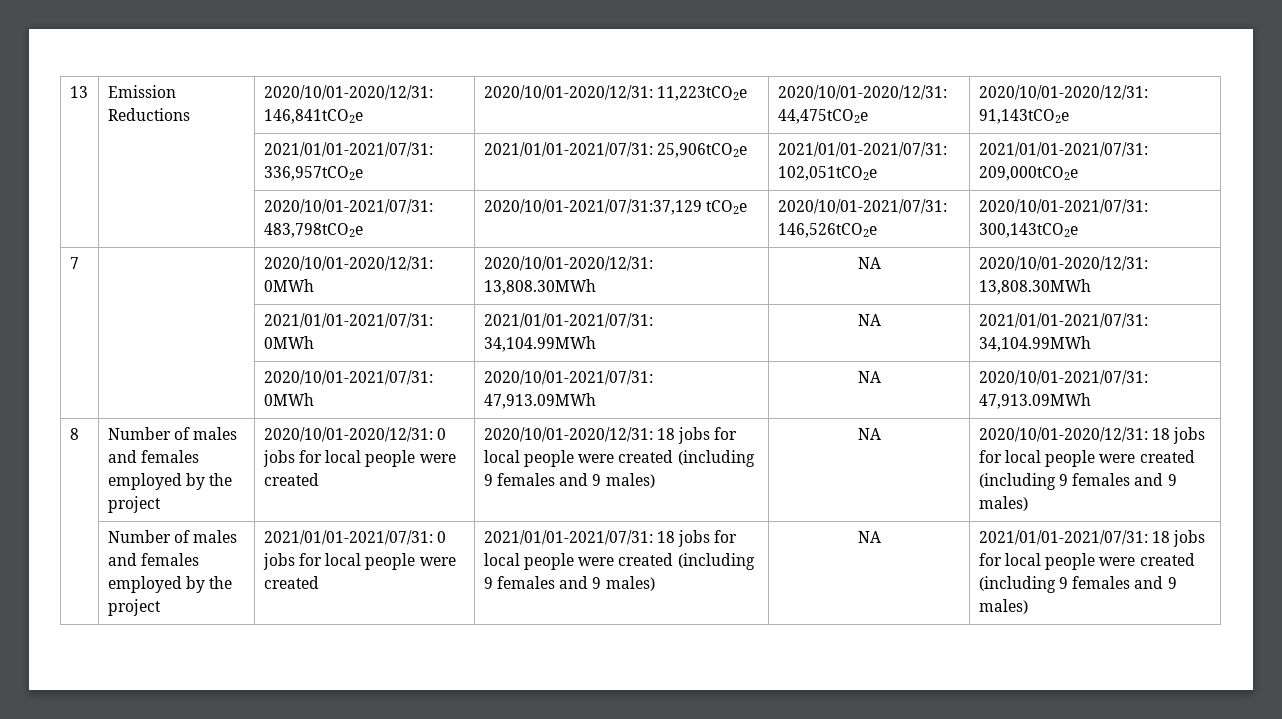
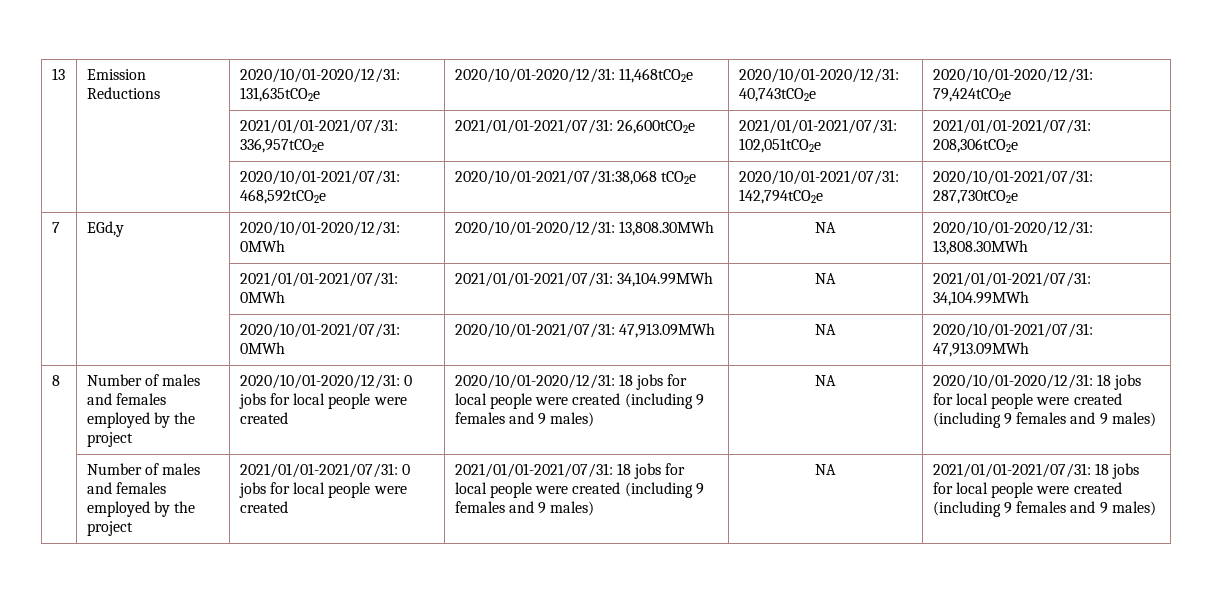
- 13 | Emission Reductions | 2020/10/01-2020/12/31: 146,841tCO2e | 2020/10/01-2020/12/31: 11,223tCO2e | 2020/10/01-2020/12/31: 44,475tCO2e | 2020/10/01-2020/12/31: 91,143tCO2e
+ 13 | Emission Reductions | 2020/10/01-2020/12/31: 131,635tCO2e | 2020/10/01-2020/12/31: 11,468tCO2e | 2020/10/01-2020/12/31: 40,743tCO2e | 2020/10/01-2020/12/31: 79,424tCO2e
- | | 2021/01/01-2021/07/31: 336,957tCO2e | 2021/01/01-2021/07/31: 25,906tCO2e | 2021/01/01-2021/07/31: 102,051tCO2e | 2021/01/01-2021/07/31: 209,000tCO2e
- | | 2020/10/01-2021/07/31: 483,798tCO2e | 2020/10/01-2021/07/31:37,129 tCO2e | 2020/10/01-2021/07/31: 146,526tCO2e | 2020/10/01-2021/07/31: 300,143tCO2e
+ | | 2021/01/01-2021/07/31: 336,957tCO2e | 2021/01/01-2021/07/31: 26,600tCO2e | 2021/01/01-2021/07/31: 102,051tCO2e | 2021/01/01-2021/07/31: 208,306tCO2e
+ | | 2020/10/01-2021/07/31: 468,592tCO2e | 2020/10/01-2021/07/31:38,068 tCO2e | 2020/10/01-2021/07/31: 142,794tCO2e | 2020/10/01-2021/07/31: 287,730tCO2e
- 7 | | 2020/10/01-2020/12/31: 0MWh | 2020/10/01-2020/12/31: 13,808.30MWh | NA | 2020/10/01-2020/12/31: 13,808.30MWh
+ 7 | EGd,y | 2020/10/01-2020/12/31: 0MWh | 2020/10/01-2020/12/31: 13,808.30MWh | NA | 2020/10/01-2020/12/31: 13,808.30MWh

